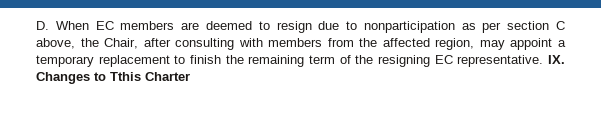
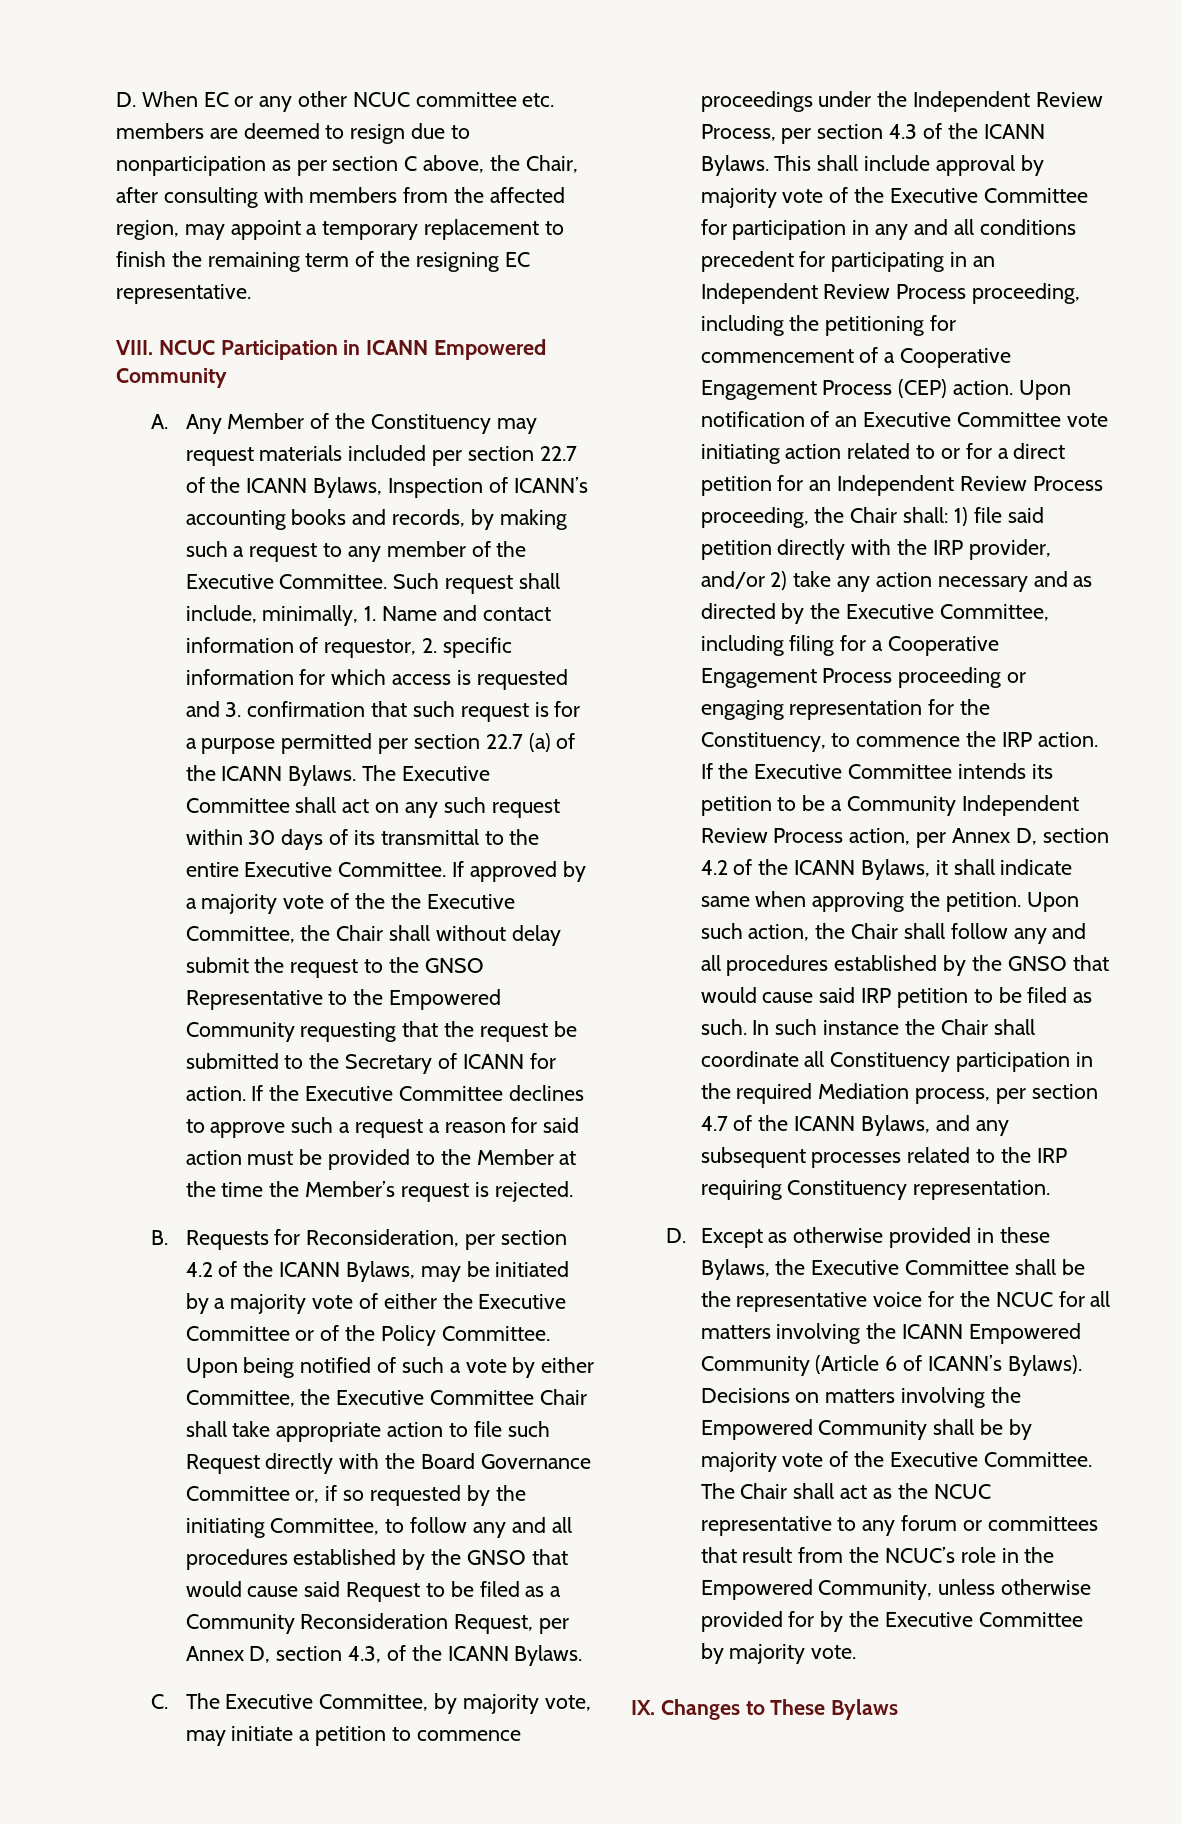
- D. When EC members are deemed to resign due to nonparticipation as per section C above, the Chair, after consulting with members from the affected region, may appoint a temporary replacement to finish the remaining term of the resigning EC representative. IX. Changes to Tthis Charter
+ D. When EC or any other NCUC committee etc. members are deemed to resign due to nonparticipation as per section C above, the Chair, after consulting with members from the affected region, may appoint a temporary replacement to finish the remaining term of the resigning EC representative.
+ VIII. NCUC Participation in ICANN Empowered Community
+ A. Any Member of the Constituency may request materials included per section 22.7 of the ICANN Bylaws, Inspection of ICANN’s accounting books and records, by making such a request to any member of the Executive Committee. Such request shall include, minimally, 1. Name and contact information of requestor, 2. specific information for which access is requested and 3. confirmation that such request is for a purpose permitted per section 22.7 (a) of the ICANN Bylaws. The Executive Committee shall act on any such request within 30 days of its transmittal to the entire Executive Committee. If approved by a majority vote of the the Executive Committee, the Chair shall without delay submit the request to the GNSO Representative to the Empowered Community requesting that the request be submitted to the Secretary of ICANN for action. If the Executive Committee declines to approve such a request a reason for said action must be provided to the Member at the time the Member’s request is rejected.
+ B. Requests for Reconsideration, per section 4.2 of the ICANN Bylaws, may be initiated by a majority vote of either the Executive Committee or of the Policy Committee. Upon being notified of such a vote by either Committee, the Executive Committee Chair shall take appropriate action to file such Request directly with the Board Governance Committee or, if so requested by the initiating Committee, to follow any and all procedures established by the GNSO that would cause said Request to be filed as a Community Reconsideration Request, per Annex D, section 4.3, of the ICANN Bylaws.
+ C. The Executive Committee, by majority vote, may initiate a petition to commence proceedings under the Independent Review Process, per section 4.3 of the ICANN Bylaws. This shall include approval by majority vote of the Executive Committee for participation in any and all conditions precedent for participating in an Independent Review Process proceeding, including the petitioning for commencement of a Cooperative Engagement Process (CEP) action. Upon notification of an Executive Committee vote initiating action related to or for a direct petition for an Independent Review Process proceeding, the Chair shall: 1) file said petition directly with the IRP provider, and/or 2) take any action necessary and as directed by the Executive Committee, including filing for a Cooperative Engagement Process proceeding or engaging representation for the Constituency, to commence the IRP action. If the Executive Committee intends its petition to be a Community Independent Review Process action, per Annex D, section 4.2 of the ICANN Bylaws, it shall indicate same when approving the petition. Upon such action, the Chair shall follow any and all procedures established by the GNSO that would cause said IRP petition to be filed as such. In such instance the Chair shall coordinate all Constituency participation in the required Mediation process, per section 4.7 of the ICANN Bylaws, and any subsequent processes related to the IRP requiring Constituency representation.
+ D. Except as otherwise provided in these Bylaws, the Executive Committee shall be the representative voice for the NCUC for all matters involving the ICANN Empowered Community (Article 6 of ICANN’s Bylaws). Decisions on matters involving the Empowered Community shall be by majority vote of the Executive Committee. The Chair shall act as the NCUC representative to any forum or committees that result from the NCUC’s role in the Empowered Community, unless otherwise provided for by the Executive Committee by majority vote.
+ IX. Changes to These Bylaws

